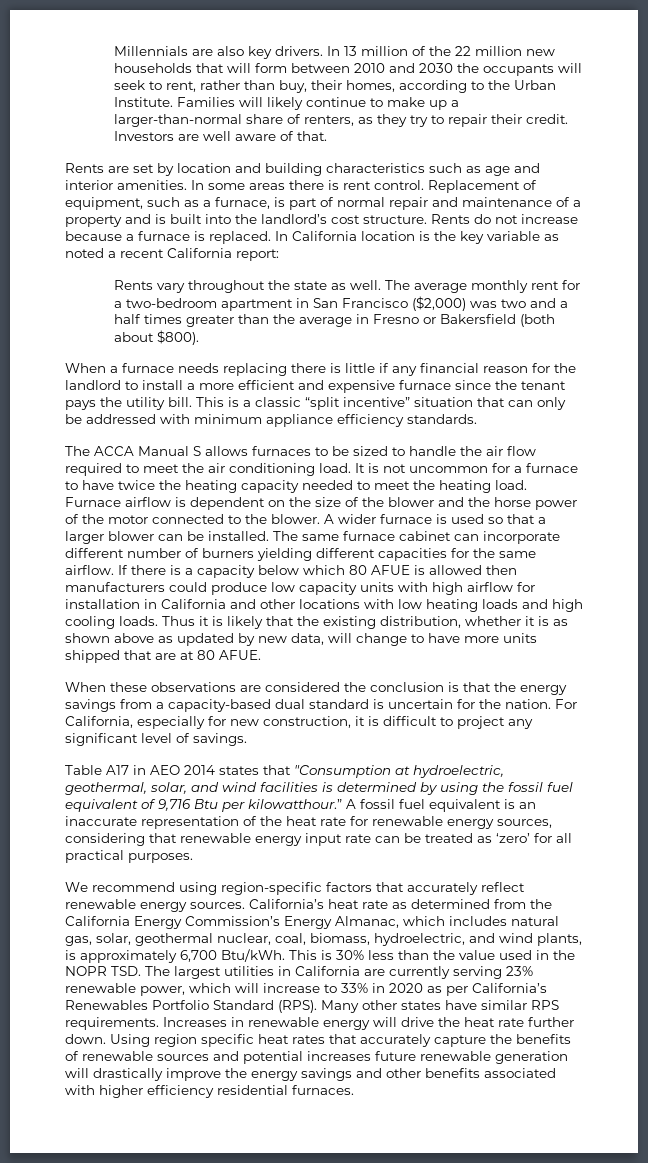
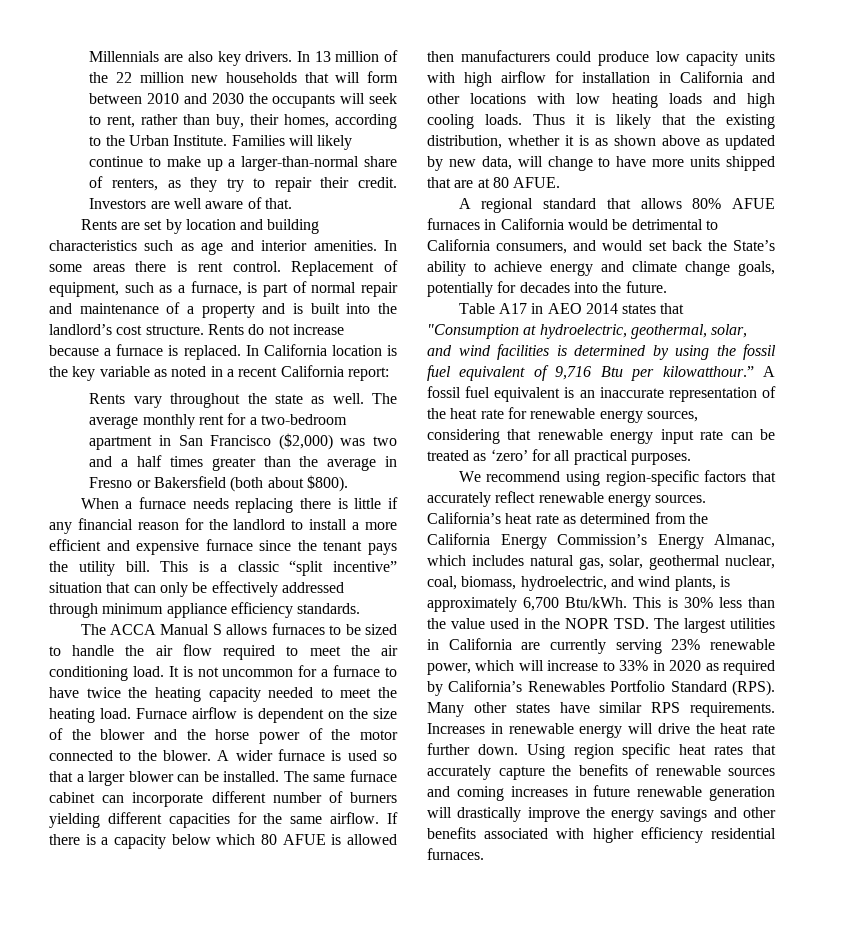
- In California location is the key variable as noted a recent California report:
+ In California location is the key variable as noted in a recent California report:
- This is a classic “split incentive” situation that can only be addressed with minimum appliance efficiency standards.
+ This is a classic “split incentive” situation that can only be effectively addressed through minimum appliance efficiency standards.
- When these observations are considered the conclusion is that the energy savings from a capacity-based dual standard is uncertain for the nation. For California, especially for new construction, it is difficult to project any significant level of savings.
+ A regional standard that allows 80% AFUE furnaces in California would be detrimental to California consumers, and would set back the State’s ability to achieve energy and climate change goals, potentially for decades into the future.
- This is 30% less than the value used in the NOPR TSD. The largest utilities in California are currently serving 23% renewable power, which will increase to 33% in 2020 as per California’s Renewables Portfolio Standard (RPS).
+ This is 30% less than the value used in the NOPR TSD. The largest utilities in California are currently serving 23% renewable power, which will increase to 33% in 2020 as required by California’s Renewables Portfolio Standard (RPS).
- Using region specific heat rates that accurately capture the benefits of renewable sources and potential increases future renewable generation will drastically improve the energy savings and other benefits associated with higher efficiency residential furnaces.
+ Using region specific heat rates that accurately capture the benefits of renewable sources and coming increases in future renewable generation will drastically improve the energy savings and other benefits associated with higher efficiency residential furnaces.

